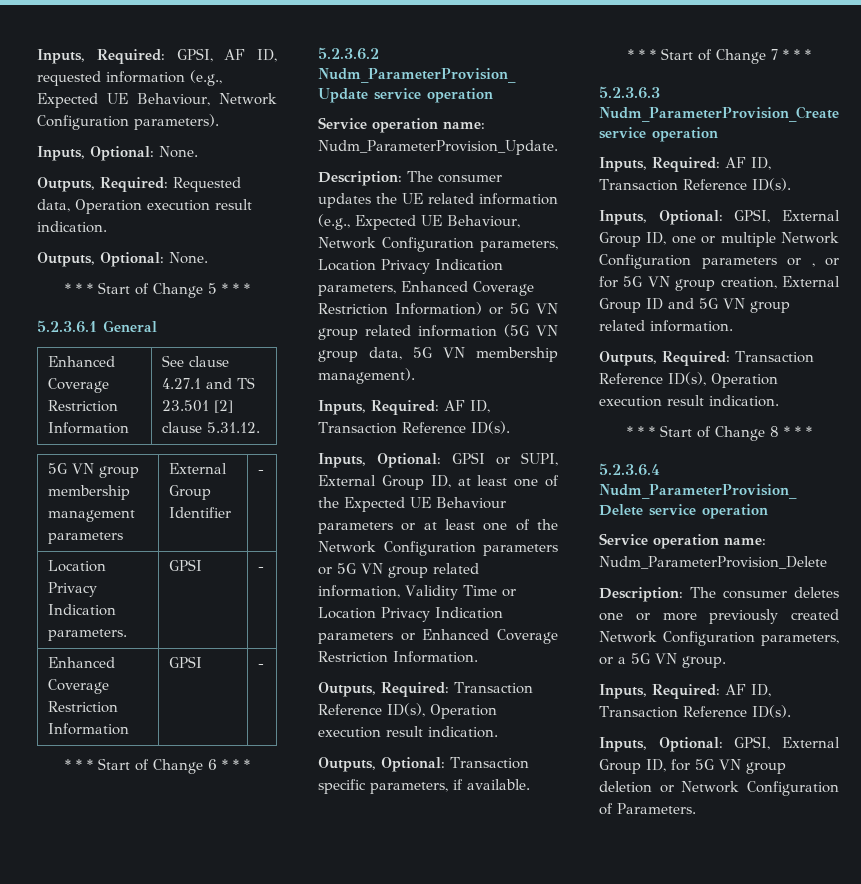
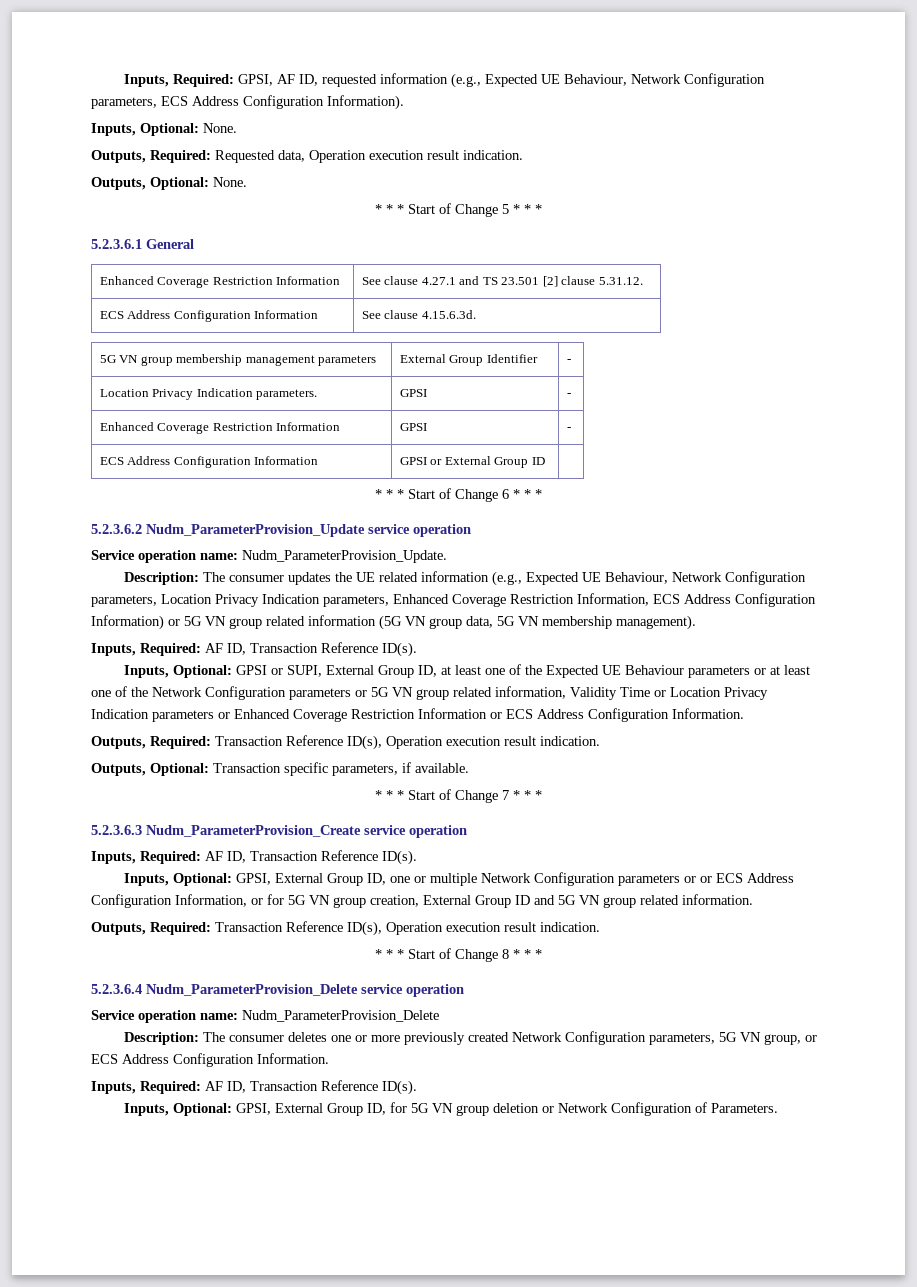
- Inputs, Required: GPSI, AF ID, requested information (e.g., Expected UE Behaviour, Network Configuration parameters).
+ Inputs, Required: GPSI, AF ID, requested information (e.g., Expected UE Behaviour, Network Configuration parameters, ECS Address Configuration Information).
+ ECS Address Configuration Information | See clause 4.15.6.3d.
+ ECS Address Configuration Information | GPSI or External Group ID |
- Description: The consumer updates the UE related information (e.g., Expected UE Behaviour, Network Configuration parameters, Location Privacy Indication parameters, Enhanced Coverage Restriction Information) or 5G VN group related information (5G VN group data, 5G VN membership management).
+ Description: The consumer updates the UE related information (e.g., Expected UE Behaviour, Network Configuration parameters, Location Privacy Indication parameters, Enhanced Coverage Restriction Information, ECS Address Configuration Information) or 5G VN group related information (5G VN group data, 5G VN membership management).
- Inputs, Optional: GPSI or SUPI, External Group ID, at least one of the Expected UE Behaviour parameters or at least one of the Network Configuration parameters or 5G VN group related information, Validity Time or Location Privacy Indication parameters or Enhanced Coverage Restriction Information.
+ Inputs, Optional: GPSI or SUPI, External Group ID, at least one of the Expected UE Behaviour parameters or at least one of the Network Configuration parameters or 5G VN group related information, Validity Time or Location Privacy Indication parameters or Enhanced Coverage Restriction Information or ECS Address Configuration Information.
- Inputs, Optional: GPSI, External Group ID, one or multiple Network Configuration parameters or , or for 5G VN group creation, External Group ID and 5G VN group related information.
+ Inputs, Optional: GPSI, External Group ID, one or multiple Network Configuration parameters or or ECS Address Configuration Information, or for 5G VN group creation, External Group ID and 5G VN group related information.
- Description: The consumer deletes one or more previously created Network Configuration parameters, or a 5G VN group.
+ Description: The consumer deletes one or more previously created Network Configuration parameters, 5G VN group, or ECS Address Configuration Information.

